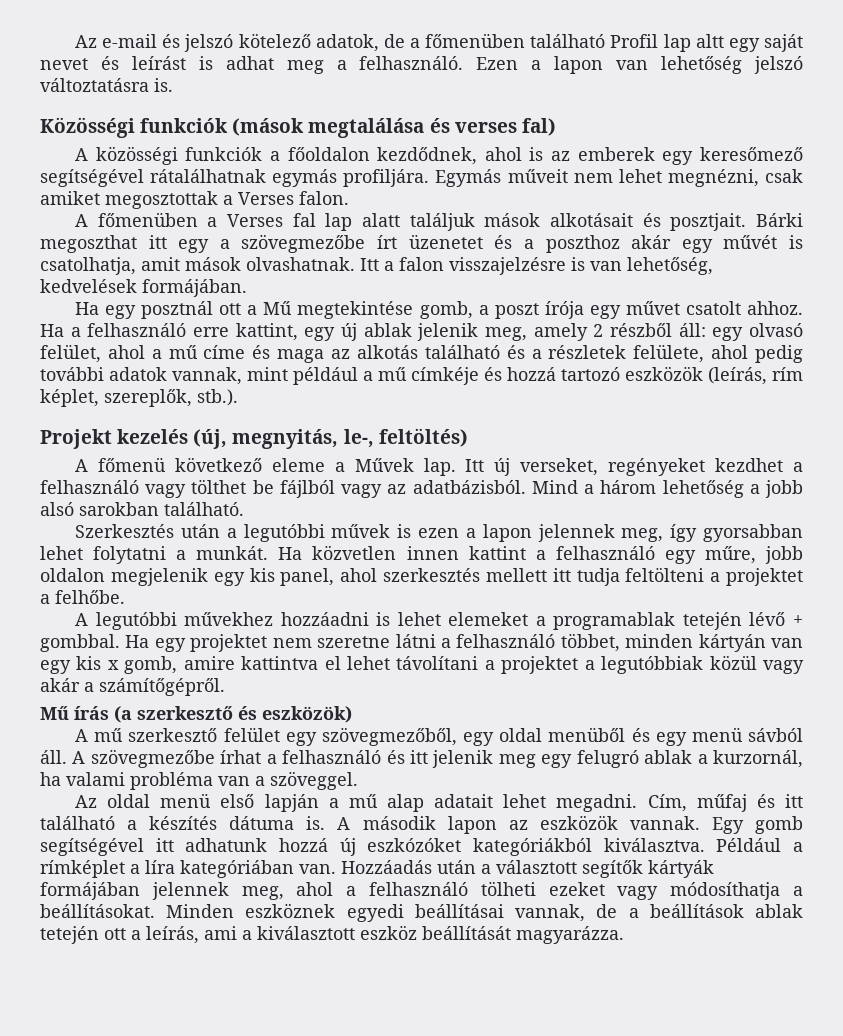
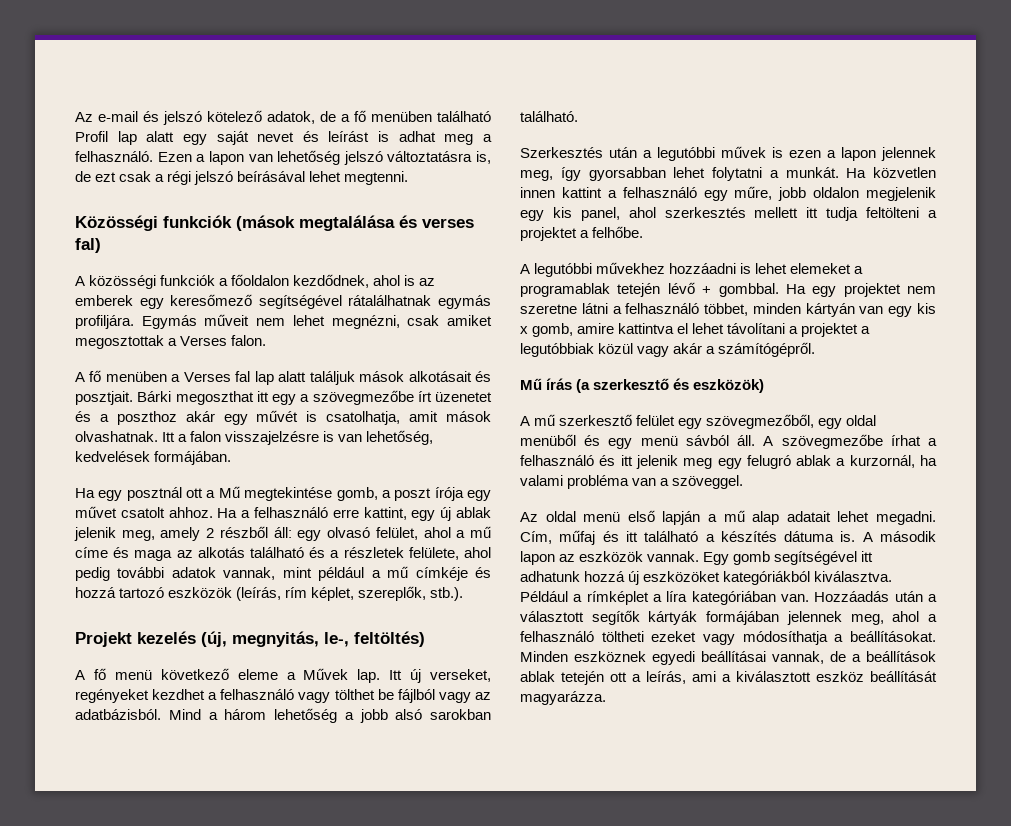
- Az e-mail és jelszó kötelező adatok, de a főmenüben található Profil lap altt egy saját nevet és leírást is adhat meg a felhasználó.
+ Az e-mail és jelszó kötelező adatok, de a fő menüben található Profil lap alatt egy saját nevet és leírást is adhat meg a felhasználó.
- Ezen a lapon van lehetőség jelszó változtatásra is.
+ Ezen a lapon van lehetőség jelszó változtatásra is, de ezt csak a régi jelszó beírásával lehet megtenni.
- A főmenüben a Verses fal lap alatt találjuk mások alkotásait és posztjait.
+ A fő menüben a Verses fal lap alatt találjuk mások alkotásait és posztjait.
- A főmenü következő eleme a Művek lap.
+ A fő menü következő eleme a Művek lap.
- Ha egy projektet nem szeretne látni a felhasználó többet, minden kártyán van egy kis x gomb, amire kattintva el lehet távolítani a projektet a legutóbbiak közül vagy akár a számítőgépről.
+ Ha egy projektet nem szeretne látni a felhasználó többet, minden kártyán van egy kis x gomb, amire kattintva el lehet távolítani a projektet a legutóbbiak közül vagy akár a számítógépről.
- Egy gomb segítségével itt adhatunk hozzá új eszkózóket kategóriákból kiválasztva.
+ Egy gomb segítségével itt adhatunk hozzá új eszközöket kategóriákból kiválasztva.
- Hozzáadás után a választott segítők kártyák formájában jelennek meg, ahol a felhasználó tölheti ezeket vagy módosíthatja a beállításokat.
+ Hozzáadás után a választott segítők kártyák formájában jelennek meg, ahol a felhasználó töltheti ezeket vagy módosíthatja a beállításokat.

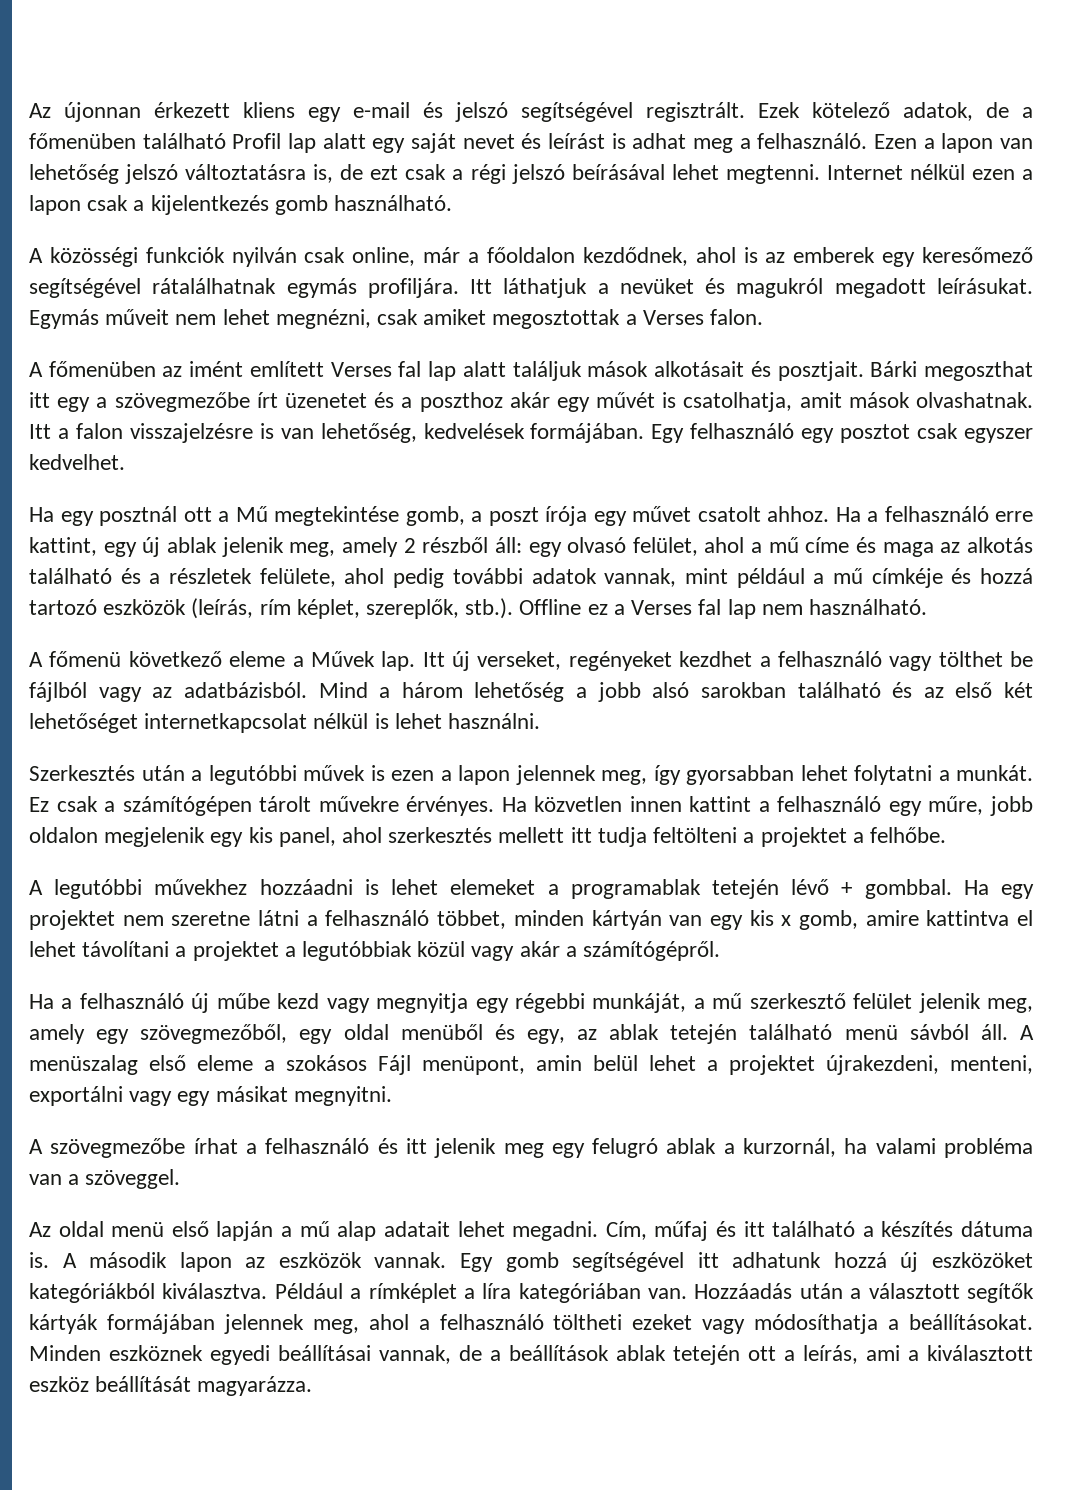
- Az e-mail és jelszó kötelező adatok, de a fő menüben található Profil lap alatt egy saját nevet és leírást is adhat meg a felhasználó.
+ Az újonnan érkezett kliens egy e-mail és jelszó segítségével regisztrált. Ezek kötelező adatok, de a főmenüben található Profil lap alatt egy saját nevet és leírást is adhat meg a felhasználó.
- Ezen a lapon van lehetőség jelszó változtatásra is, de ezt csak a régi jelszó beírásával lehet megtenni.
- Közösségi funkciók (mások megtalálása és verses fal)
+ Ezen a lapon van lehetőség jelszó változtatásra is, de ezt csak a régi jelszó beírásával lehet megtenni. Internet nélkül ezen a lapon csak a kijelentkezés gomb használható.
- A közösségi funkciók a főoldalon kezdődnek, ahol is az emberek egy keresőmező segítségével rátalálhatnak egymás profiljára.
+ A közösségi funkciók nyilván csak online, már a főoldalon kezdődnek, ahol is az emberek egy keresőmező segítségével rátalálhatnak egymás profiljára.
+ Itt láthatjuk a nevüket és magukról megadott leírásukat.
- A fő menüben a Verses fal lap alatt találjuk mások alkotásait és posztjait.
+ A főmenüben az imént említett Verses fal lap alatt találjuk mások alkotásait és posztjait.
+ Egy felhasználó egy posztot csak egyszer kedvelhet.
- Ha a felhasználó erre kattint, egy új ablak jelenik meg, amely 2 részből áll: egy olvasó felület, ahol a mű címe és maga az alkotás található és a részletek felülete, ahol pedig további adatok vannak, mint például a mű címkéje és hozzá tartozó eszközök (leírás, rím képlet, szereplők, stb.).
- Projekt kezelés (új, megnyitás, le-, feltöltés)
- A fő menü következő eleme a Művek lap.
+ Ha a felhasználó erre kattint, egy új ablak jelenik meg, amely 2 részből áll: egy olvasó felület, ahol a mű címe és maga az alkotás található és a részletek felülete, ahol pedig további adatok vannak, mint például a mű címkéje és hozzá tartozó eszközök (leírás, rím képlet, szereplők, stb.). Offline ez a Verses fal lap nem használható.
+ A főmenü következő eleme a Művek lap.
- Mind a három lehetőség a jobb alsó sarokban található.
+ Mind a három lehetőség a jobb alsó sarokban található és az első két lehetőséget internetkapcsolat nélkül is lehet használni.
+ Ez csak a számítógépen tárolt művekre érvényes.
- Mű írás (a szerkesztő és eszközök)
- A mű szerkesztő felület egy szövegmezőből, egy oldal menüből és egy menü sávból áll. A szövegmezőbe írhat a felhasználó és itt jelenik meg egy felugró ablak a kurzornál, ha valami probléma van a szöveggel.
+ Ha a felhasználó új műbe kezd vagy megnyitja egy régebbi munkáját, a mű szerkesztő felület jelenik meg, amely egy szövegmezőből, egy oldal menüből és egy, az ablak tetején található menü sávból áll. A menüszalag első eleme a szokásos Fájl menüpont, amin belül lehet a projektet újrakezdeni, menteni, exportálni vagy egy másikat megnyitni.
+ A szövegmezőbe írhat a felhasználó és itt jelenik meg egy felugró ablak a kurzornál, ha valami probléma van a szöveggel.

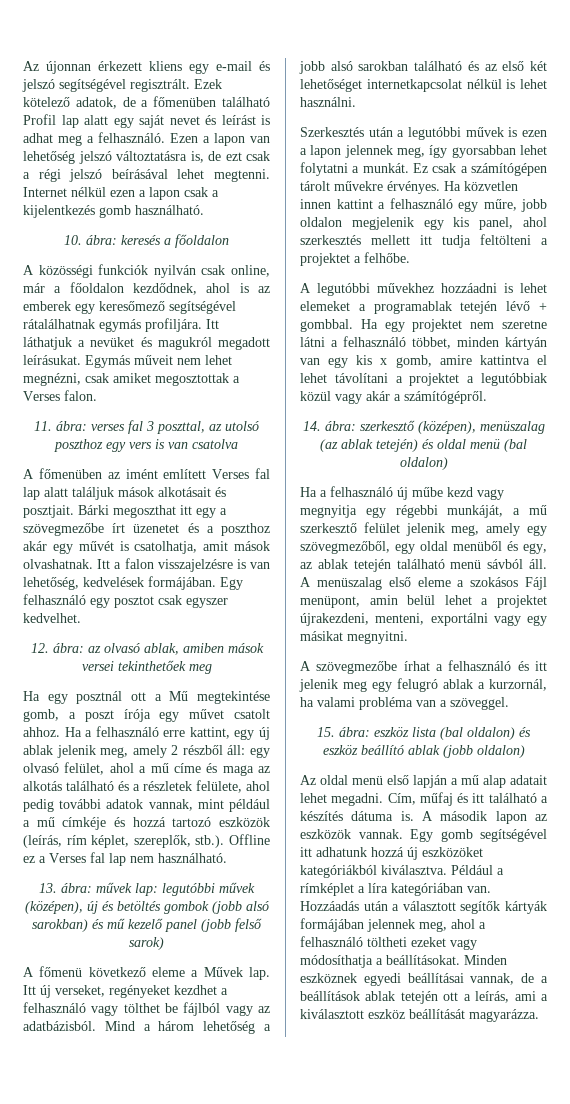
+ 10. ábra: keresés a főoldalon
+ 11. ábra: verses fal 3 poszttal, az utolsó poszthoz egy vers is van csatolva
+ 12. ábra: az olvasó ablak, amiben mások versei tekinthetőek meg
+ 13. ábra: művek lap: legutóbbi művek (középen), új és betöltés gombok (jobb alsó sarokban) és mű kezelő panel (jobb felső sarok)
+ 14. ábra: szerkesztő (középen), menüszalag (az ablak tetején) és oldal menü (bal oldalon)
+ 15. ábra: eszköz lista (bal oldalon) és eszköz beállító ablak (jobb oldalon)

